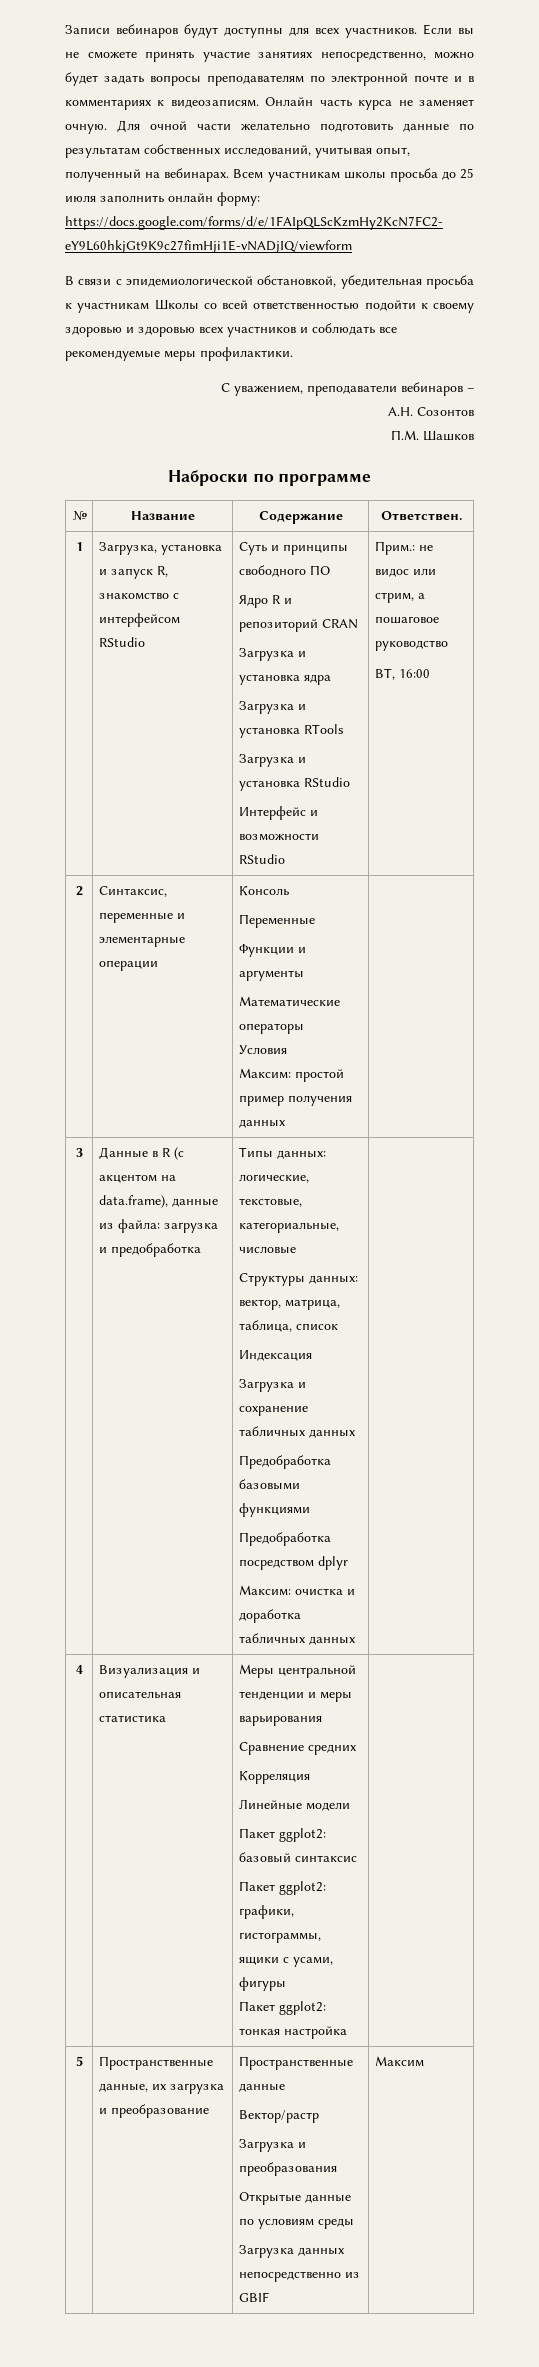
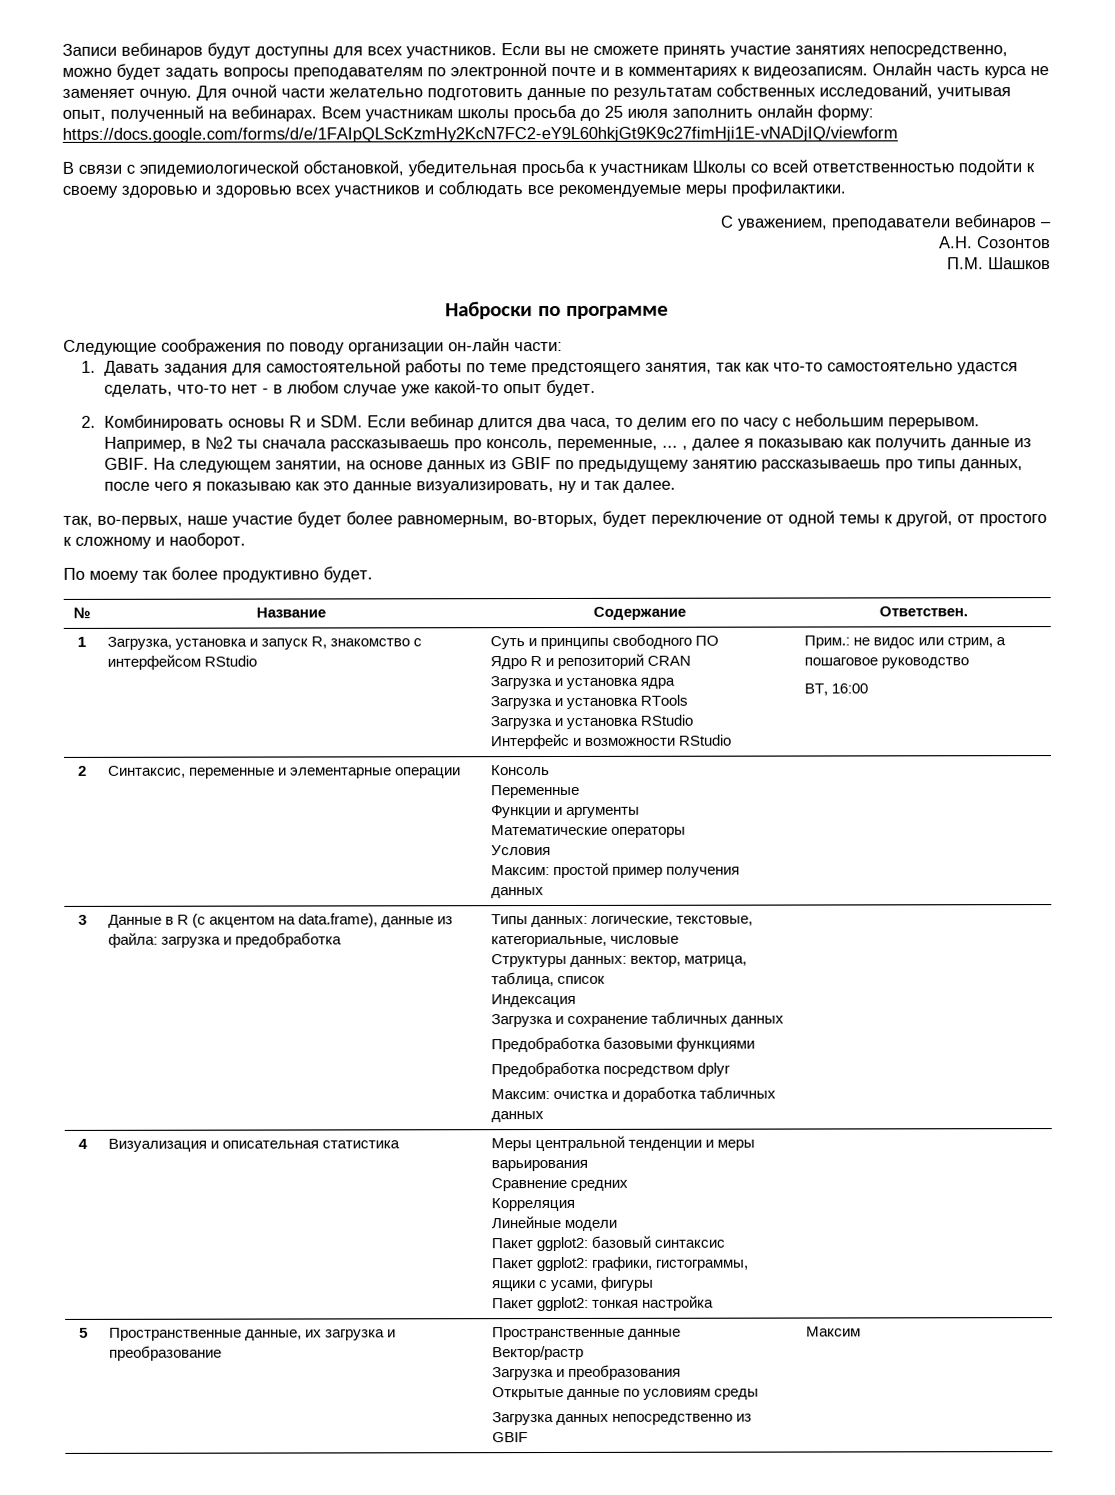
+ Следующие соображения по поводу организации он-лайн части:
+ 1. Давать задания для самостоятельной работы по теме предстоящего занятия, так как что-то самостоятельно удастся сделать, что-то нет - в любом случае уже какой-то опыт будет.
+ 2. Комбинировать основы R и SDM. Если вебинар длится два часа, то делим его по часу с небольшим перерывом. Например, в №2 ты сначала рассказываешь про консоль, переменные, ... , далее я показываю как получить данные из GBIF. На следующем занятии, на основе данных из GBIF по предыдущему занятию рассказываешь про типы данных, после чего я показываю как это данные визуализировать, ну и так далее.
+ так, во-первых, наше участие будет более равномерным, во-вторых, будет переключение от одной темы к другой, от простого к сложному и наоборот.
+ По моему так более продуктивно будет.

